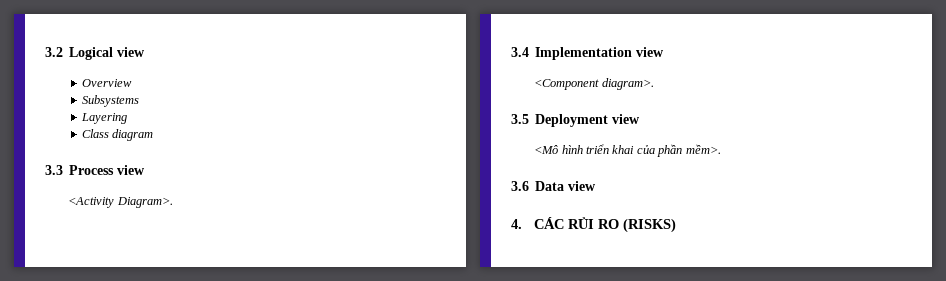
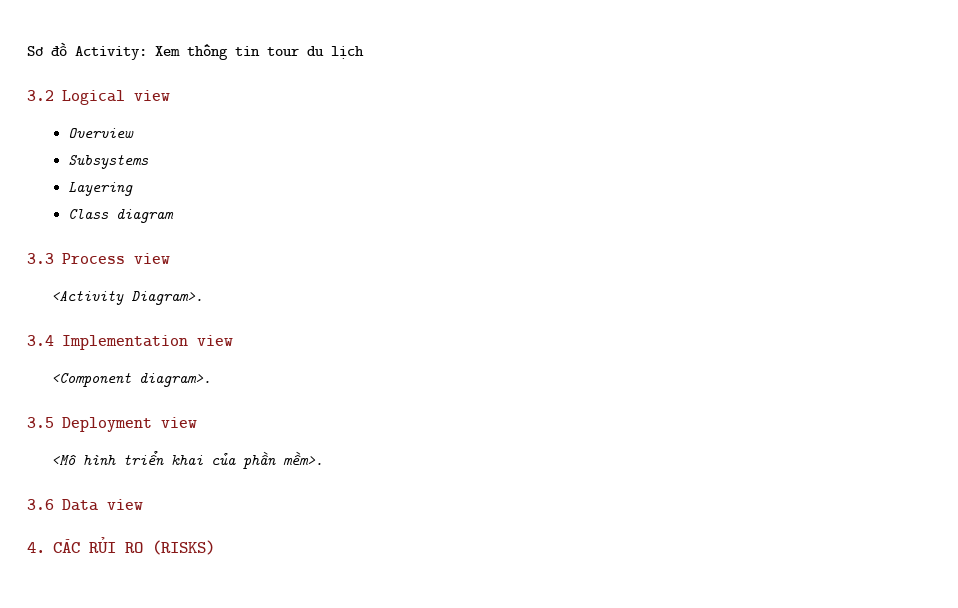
+ Sơ đồ Activity: Xem thông tin tour du lịch

